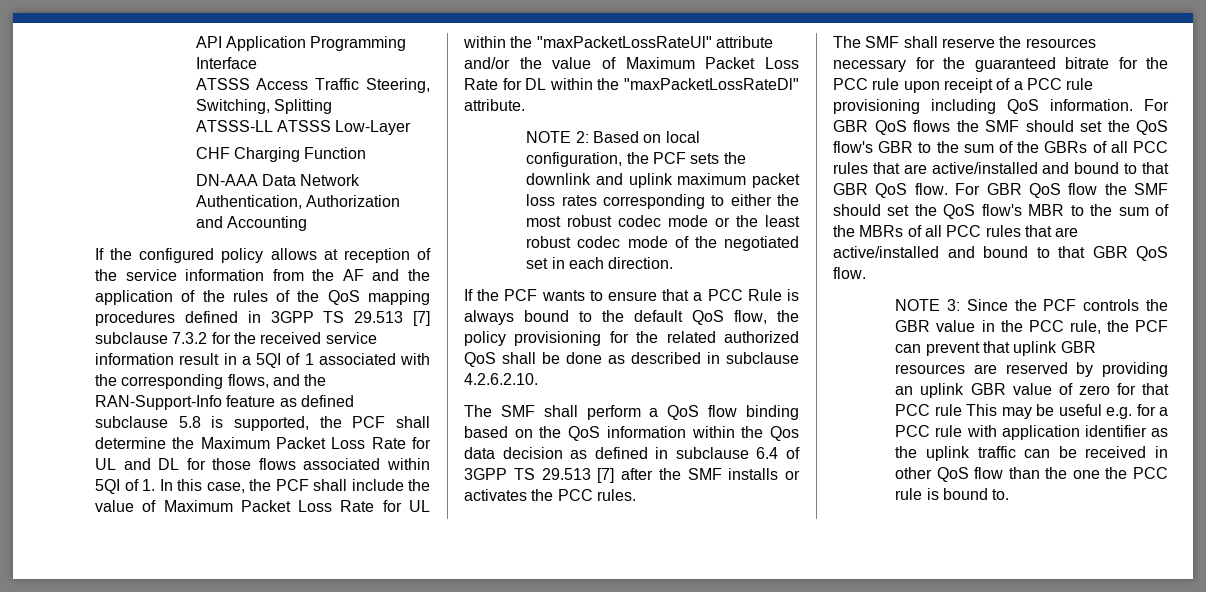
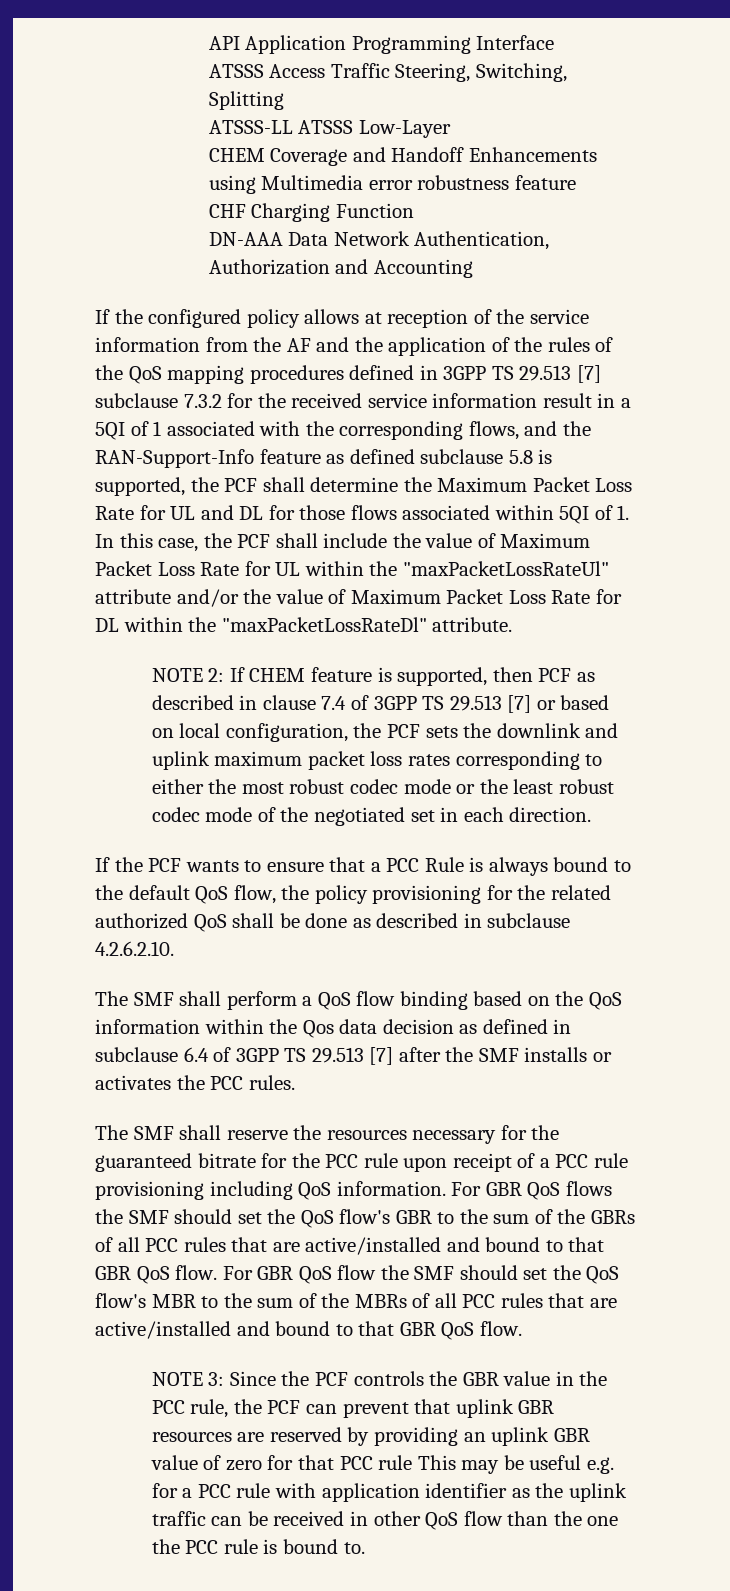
+ CHEM Coverage and Handoff Enhancements using Multimedia error robustness feature
- NOTE 2: Based on local configuration, the PCF sets the downlink and uplink maximum packet loss rates corresponding to either the most robust codec mode or the least robust codec mode of the negotiated set in each direction.
+ NOTE 2: If CHEM feature is supported, then PCF as described in clause 7.4 of 3GPP TS 29.513 [7] or based on local configuration, the PCF sets the downlink and uplink maximum packet loss rates corresponding to either the most robust codec mode or the least robust codec mode of the negotiated set in each direction.

